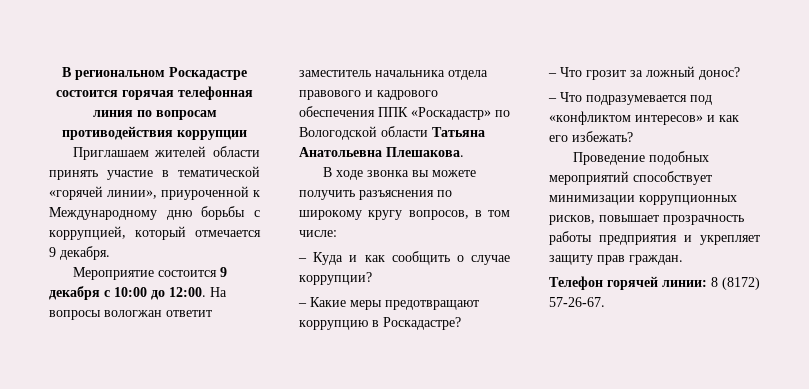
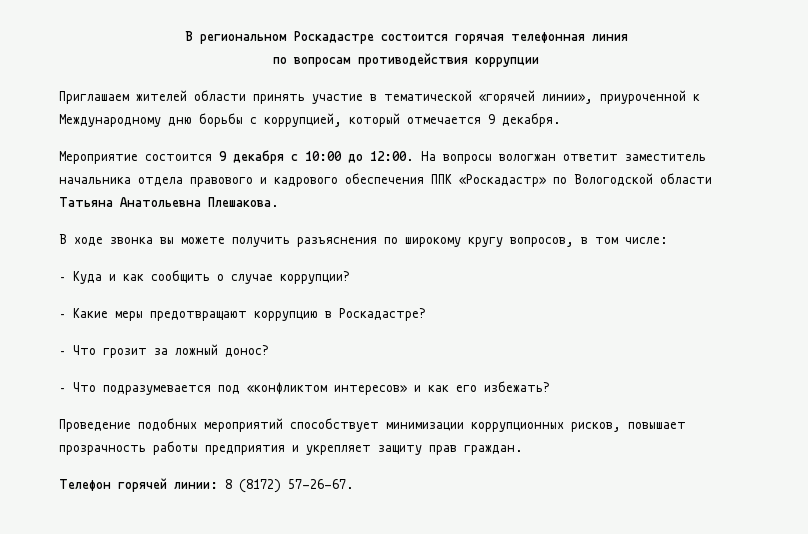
- В региональном Роскадастре состоится горячая телефонная линия по вопросам противодействия коррупции
+ В региональном Роскадастре состоится горячая телефонная линия
+ по вопросам противодействия коррупции

